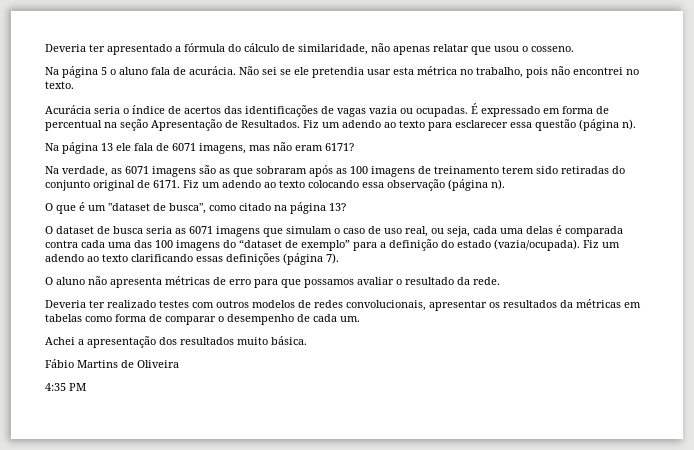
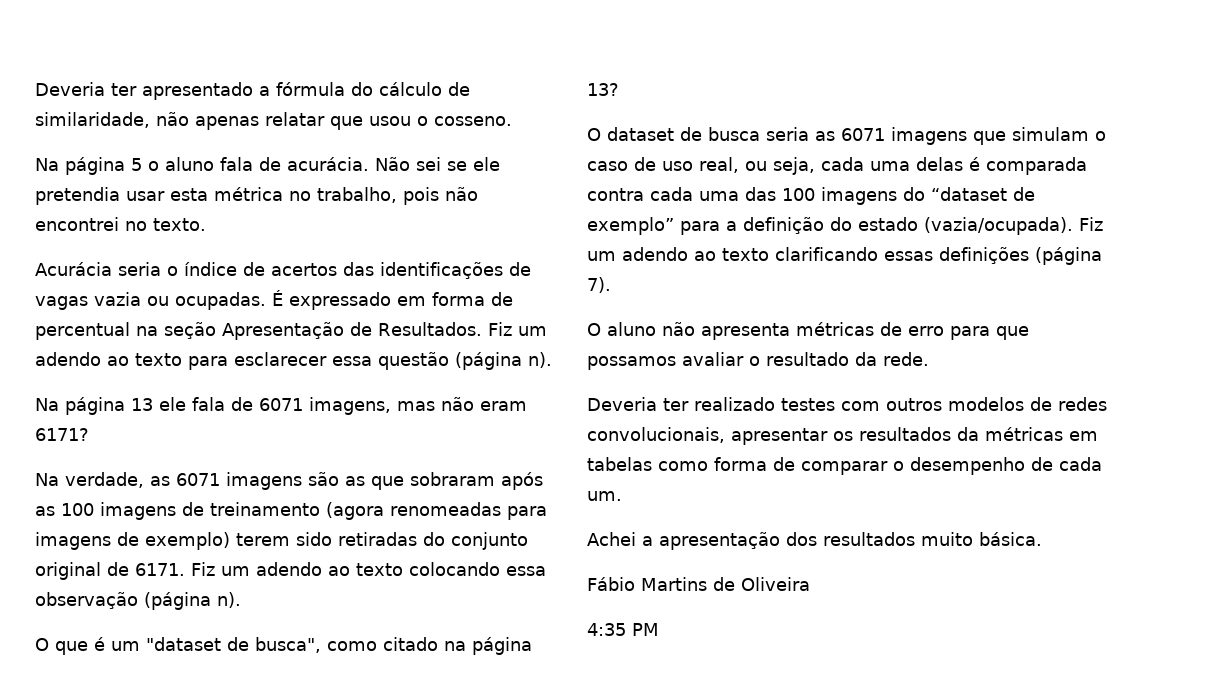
- Na verdade, as 6071 imagens são as que sobraram após as 100 imagens de treinamento terem sido retiradas do conjunto original de 6171.
+ Na verdade, as 6071 imagens são as que sobraram após as 100 imagens de treinamento (agora renomeadas para imagens de exemplo) terem sido retiradas do conjunto original de 6171.

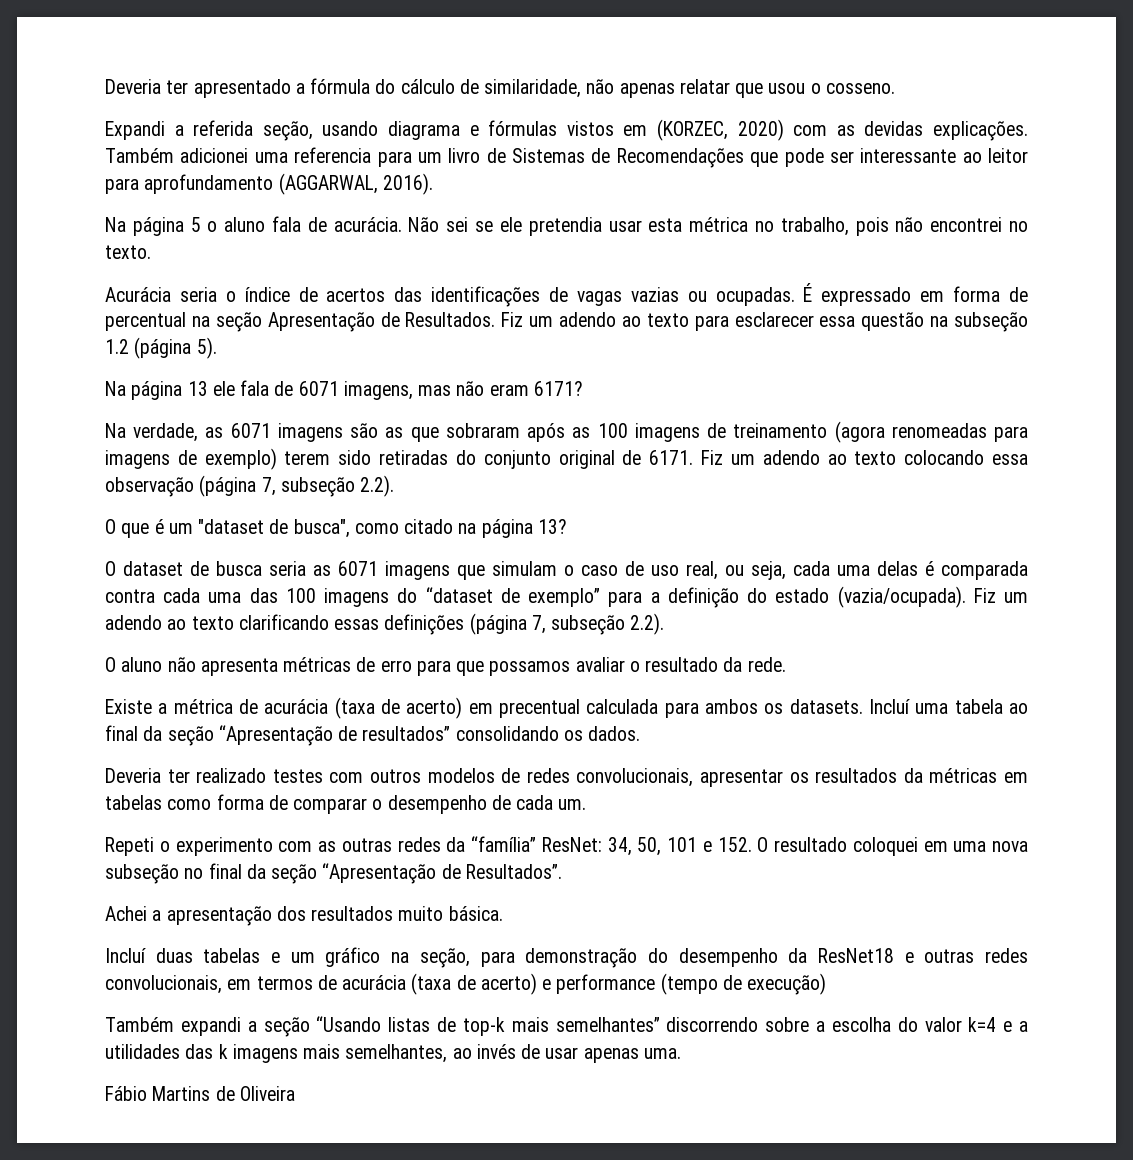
+ Expandi a referida seção, usando diagrama e fórmulas vistos em (KORZEC, 2020) com as devidas explicações. Também adicionei uma referencia para um livro de Sistemas de Recomendações que pode ser interessante ao leitor para aprofundamento (AGGARWAL, 2016).
- Acurácia seria o índice de acertos das identificações de vagas vazia ou ocupadas.
+ Acurácia seria o índice de acertos das identificações de vagas vazias ou ocupadas.
- Fiz um adendo ao texto para esclarecer essa questão (página n).
+ Fiz um adendo ao texto para esclarecer essa questão na subseção 1.2 (página 5).
- Fiz um adendo ao texto colocando essa observação (página n).
+ Fiz um adendo ao texto colocando essa observação (página 7, subseção 2.2).
- Fiz um adendo ao texto clarificando essas definições (página 7).
+ Fiz um adendo ao texto clarificando essas definições (página 7, subseção 2.2).
+ Existe a métrica de acurácia (taxa de acerto) em precentual calculada para ambos os datasets. Incluí uma tabela ao final da seção “Apresentação de resultados” consolidando os dados.
+ Repeti o experimento com as outras redes da “família” ResNet: 34, 50, 101 e 152. O resultado coloquei em uma nova subseção no final da seção “Apresentação de Resultados”.
+ Incluí duas tabelas e um gráfico na seção, para demonstração do desempenho da ResNet18 e outras redes convolucionais, em termos de acurácia (taxa de acerto) e performance (tempo de execução)
+ Também expandi a seção “Usando listas de top-k mais semelhantes” discorrendo sobre a escolha do valor k=4 e a utilidades das k imagens mais semelhantes, ao invés de usar apenas uma.
- 4:35 PM

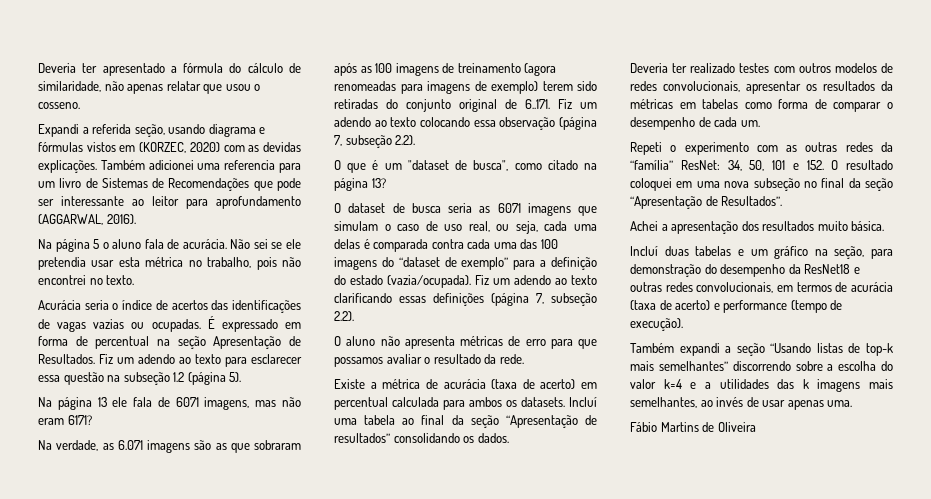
- Na verdade, as 6071 imagens são as que sobraram após as 100 imagens de treinamento (agora renomeadas para imagens de exemplo) terem sido retiradas do conjunto original de 6171. Fiz um adendo ao texto colocando essa observação (página 7, subseção 2.2).
+ Na verdade, as 6.071 imagens são as que sobraram após as 100 imagens de treinamento (agora renomeadas para imagens de exemplo) terem sido retiradas do conjunto original de 6..171. Fiz um adendo ao texto colocando essa observação (página 7, subseção 2.2).
- Existe a métrica de acurácia (taxa de acerto) em precentual calculada para ambos os datasets.
+ Existe a métrica de acurácia (taxa de acerto) em percentual calculada para ambos os datasets.
- Incluí duas tabelas e um gráfico na seção, para demonstração do desempenho da ResNet18 e outras redes convolucionais, em termos de acurácia (taxa de acerto) e performance (tempo de execução)
+ Incluí duas tabelas e um gráfico na seção, para demonstração do desempenho da ResNet18 e outras redes convolucionais, em termos de acurácia (taxa de acerto) e performance (tempo de execução).

